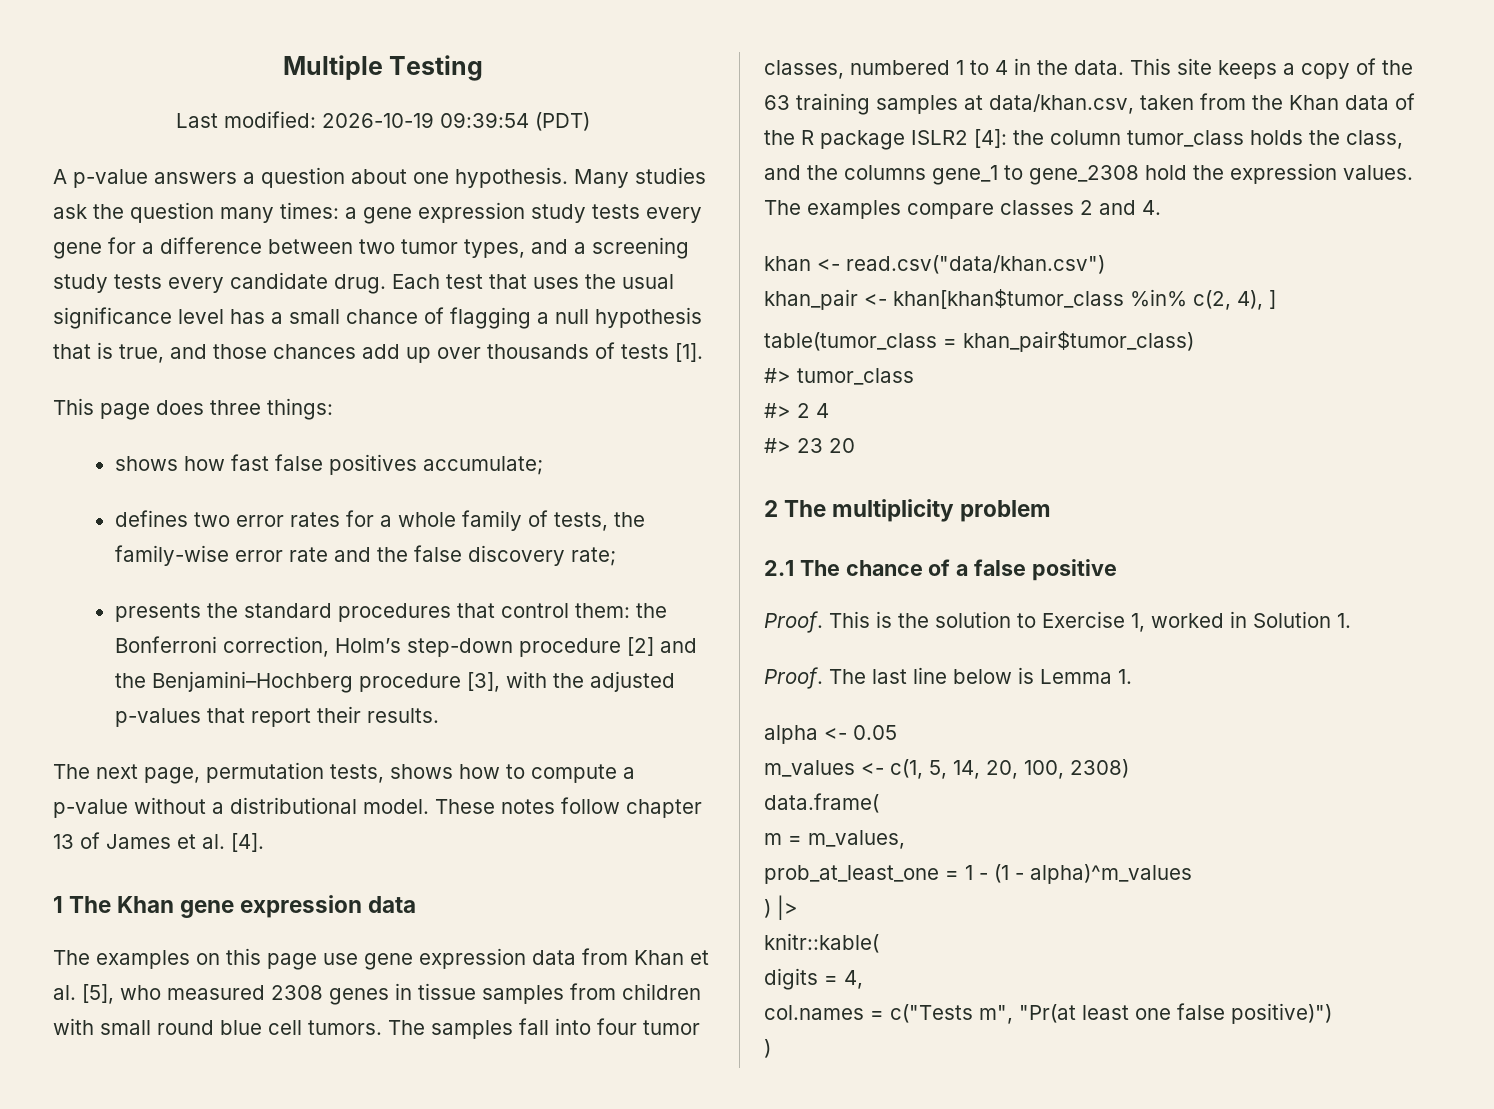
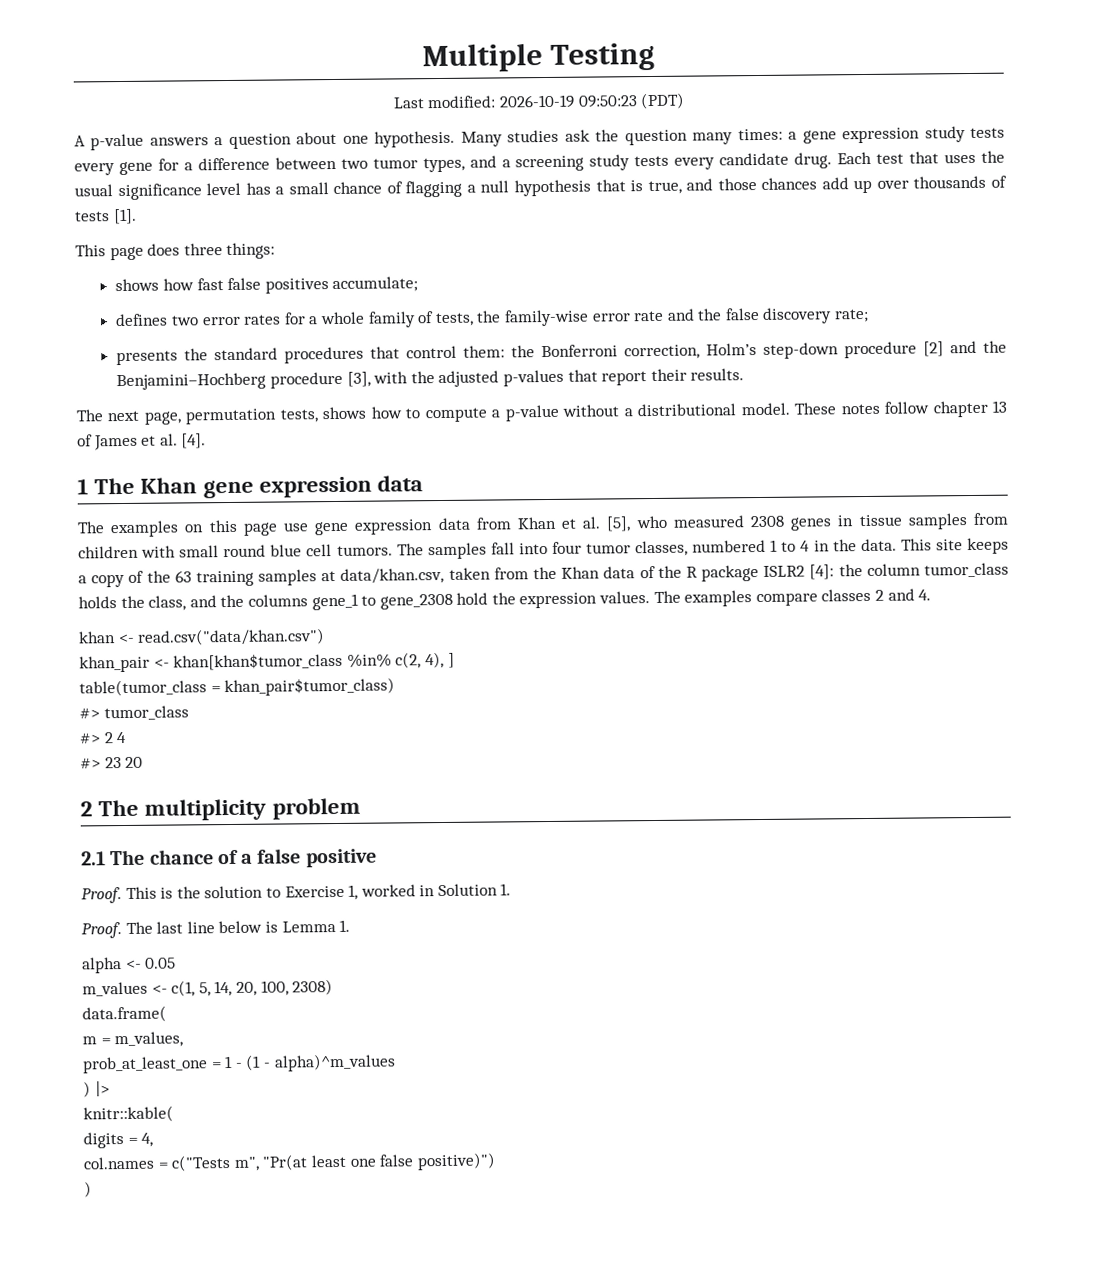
- Last modified: 2026-10-19 09:39:54 (PDT)
+ Last modified: 2026-10-19 09:50:23 (PDT)

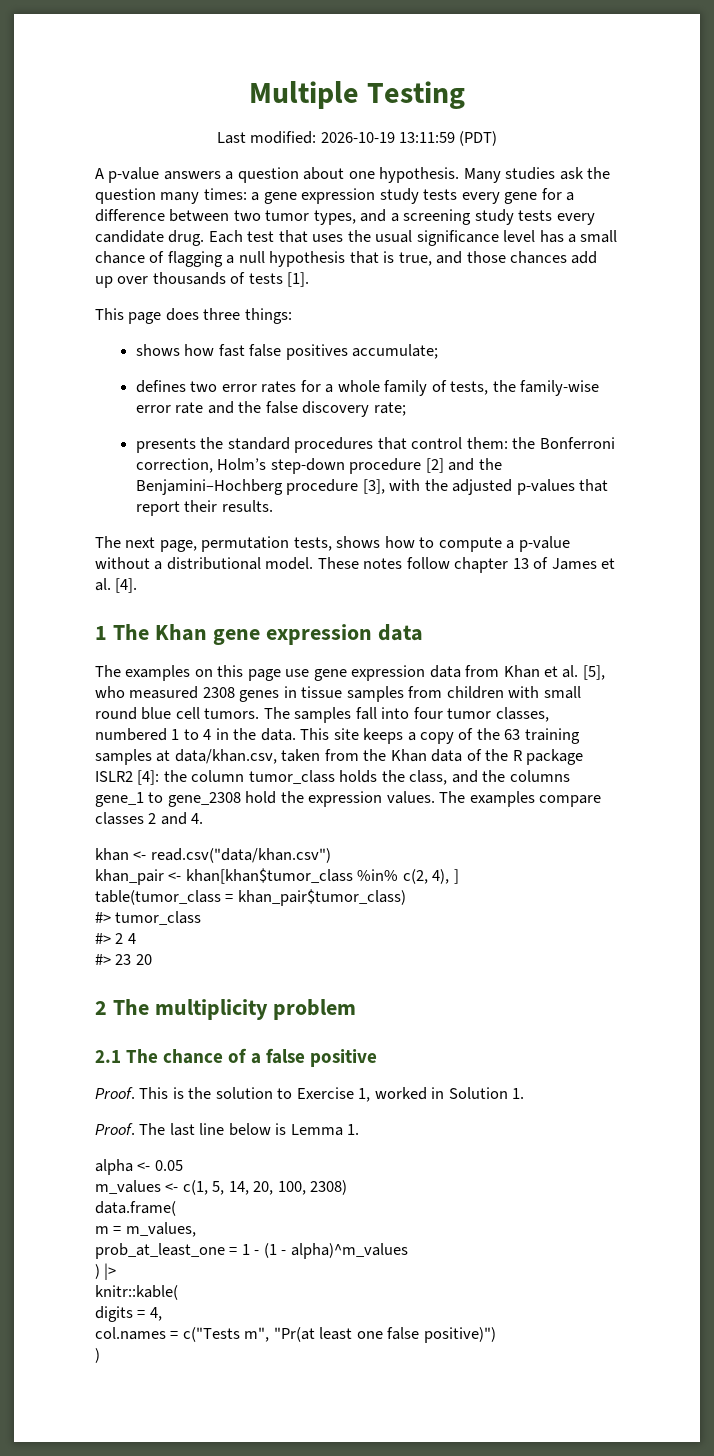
- Last modified: 2026-10-19 09:50:23 (PDT)
+ Last modified: 2026-10-19 13:11:59 (PDT)

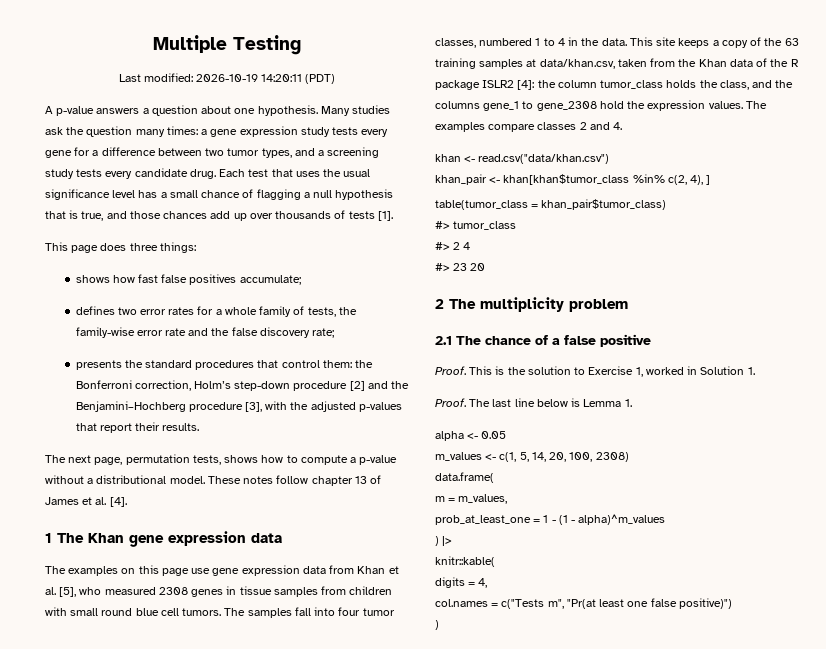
- Last modified: 2026-10-19 13:11:59 (PDT)
+ Last modified: 2026-10-19 14:20:11 (PDT)

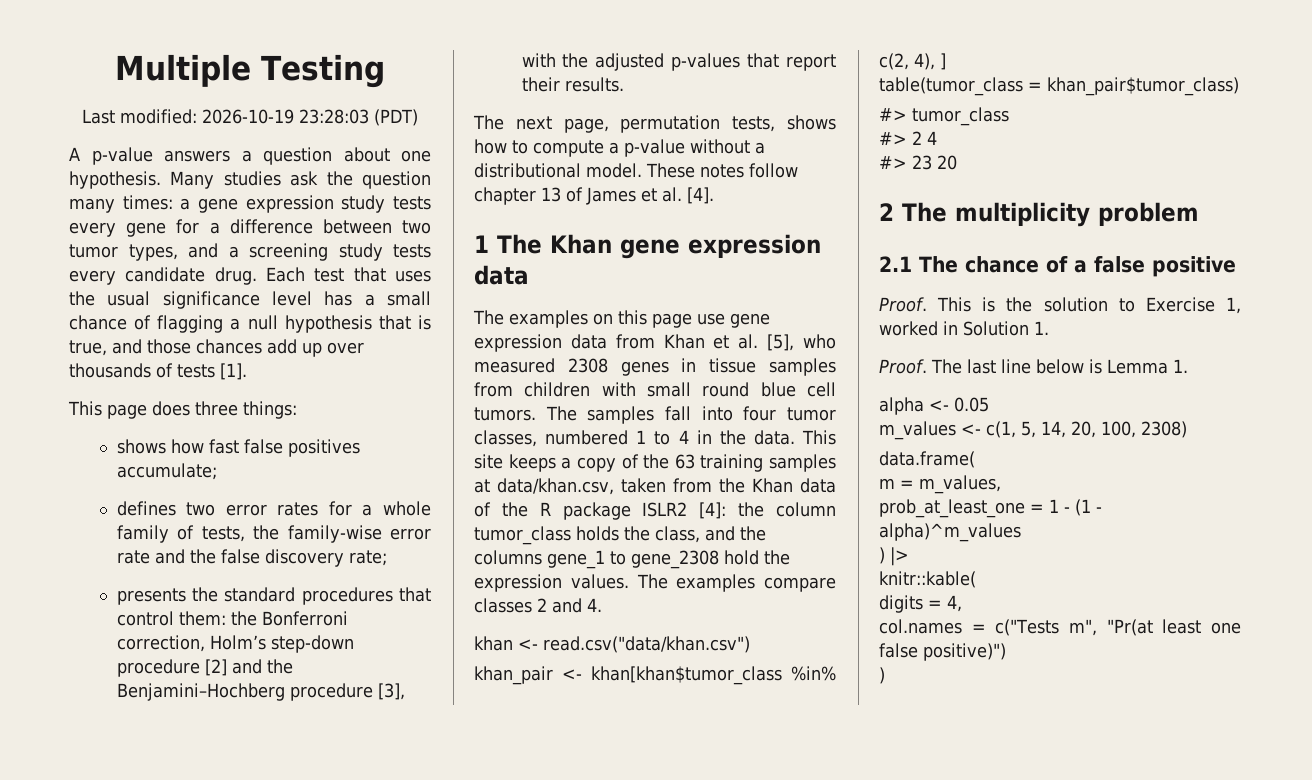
- Last modified: 2026-10-19 14:20:11 (PDT)
+ Last modified: 2026-10-19 23:28:03 (PDT)

